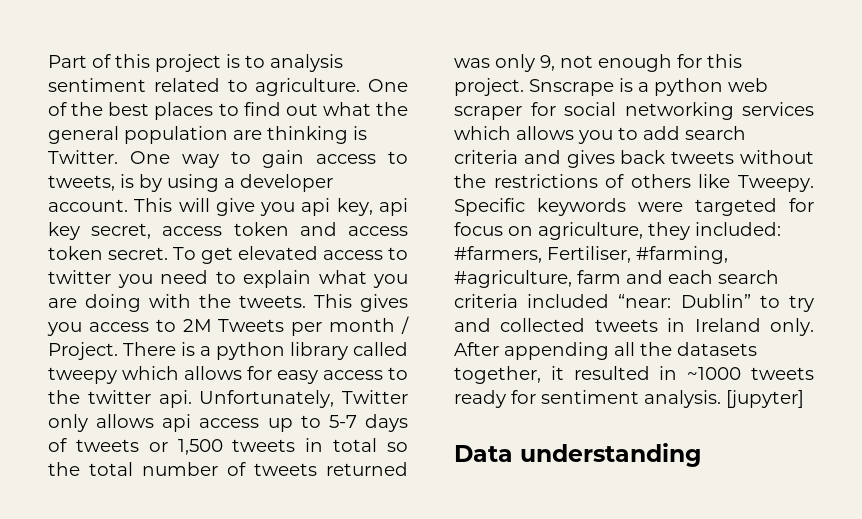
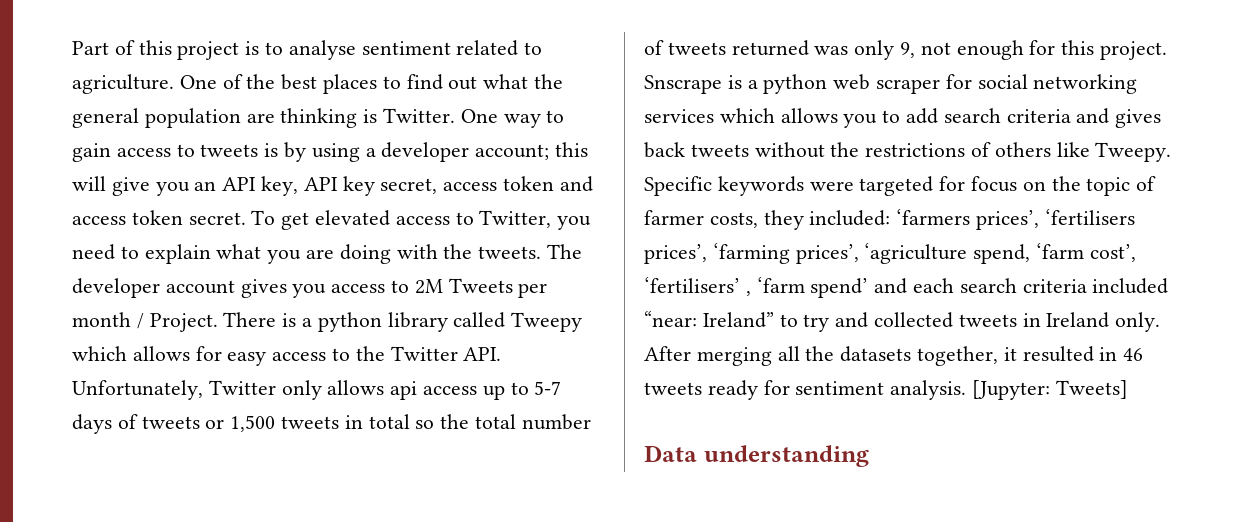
- Part of this project is to analysis sentiment related to agriculture.
+ Part of this project is to analyse sentiment related to agriculture.
- One way to gain access to tweets, is by using a developer account. This will give you api key, api key secret, access token and access token secret.
+ One way to gain access to tweets is by using a developer account; this will give you an API key, API key secret, access token and access token secret.
- To get elevated access to twitter you need to explain what you are doing with the tweets.
+ To get elevated access to Twitter, you need to explain what you are doing with the tweets.
- This gives you access to 2M Tweets per month / Project.
+ The developer account gives you access to 2M Tweets per month / Project.
- There is a python library called tweepy which allows for easy access to the twitter api. Unfortunately, Twitter only allows api access up to 5-7 days of tweets or 1,500 tweets in total so the total number of tweets returned was only 9, not enough for this project.
+ There is a python library called Tweepy which allows for easy access to the Twitter API. Unfortunately, Twitter only allows api access up to 5-7 days of tweets or 1,500 tweets in total so the total number of tweets returned was only 9, not enough for this project.
- Specific keywords were targeted for focus on agriculture, they included: #farmers, Fertiliser, #farming, #agriculture, farm and each search criteria included “near: Dublin” to try and collected tweets in Ireland only.
+ Specific keywords were targeted for focus on the topic of farmer costs, they included: ‘farmers prices’, ‘fertilisers prices’, ‘farming prices’, ‘agriculture spend, ‘farm cost’, ‘fertilisers’ , ‘farm spend’ and each search criteria included “near: Ireland” to try and collected tweets in Ireland only.
- After appending all the datasets together, it resulted in ~1000 tweets ready for sentiment analysis.
+ After merging all the datasets together, it resulted in 46 tweets ready for sentiment analysis.
- [jupyter]
+ [Jupyter: Tweets]

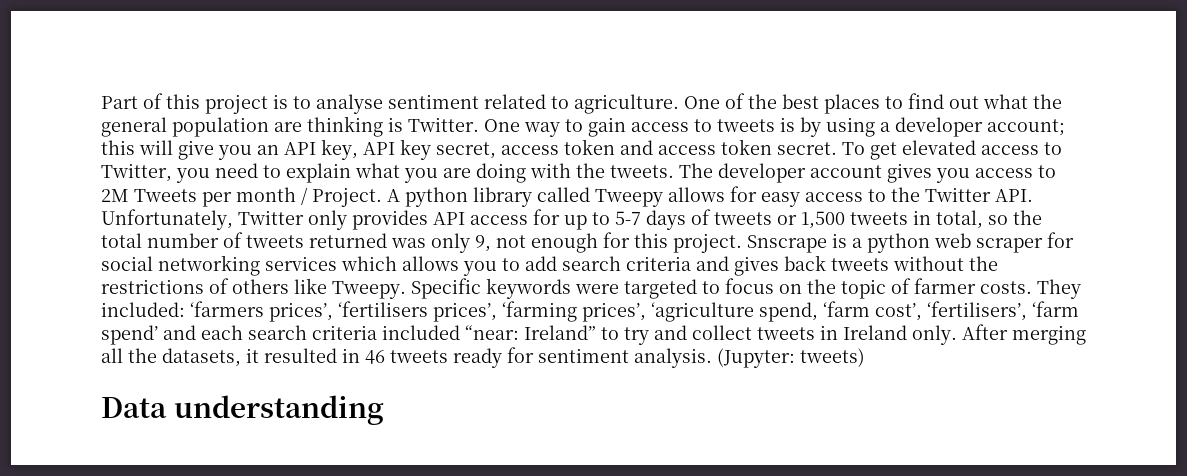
- There is a python library called Tweepy which allows for easy access to the Twitter API. Unfortunately, Twitter only allows api access up to 5-7 days of tweets or 1,500 tweets in total so the total number of tweets returned was only 9, not enough for this project.
+ A python library called Tweepy allows for easy access to the Twitter API. Unfortunately, Twitter only provides API access for up to 5-7 days of tweets or 1,500 tweets in total, so the total number of tweets returned was only 9, not enough for this project.
- Specific keywords were targeted for focus on the topic of farmer costs, they included: ‘farmers prices’, ‘fertilisers prices’, ‘farming prices’, ‘agriculture spend, ‘farm cost’, ‘fertilisers’ , ‘farm spend’ and each search criteria included “near: Ireland” to try and collected tweets in Ireland only.
+ Specific keywords were targeted to focus on the topic of farmer costs. They included: ‘farmers prices’, ‘fertilisers prices’, ‘farming prices’, ‘agriculture spend, ‘farm cost’, ‘fertilisers’, ‘farm spend’ and each search criteria included “near: Ireland” to try and collect tweets in Ireland only.
- After merging all the datasets together, it resulted in 46 tweets ready for sentiment analysis.
+ After merging all the datasets, it resulted in 46 tweets ready for sentiment analysis.
- [Jupyter: Tweets]
+ (Jupyter: tweets)

